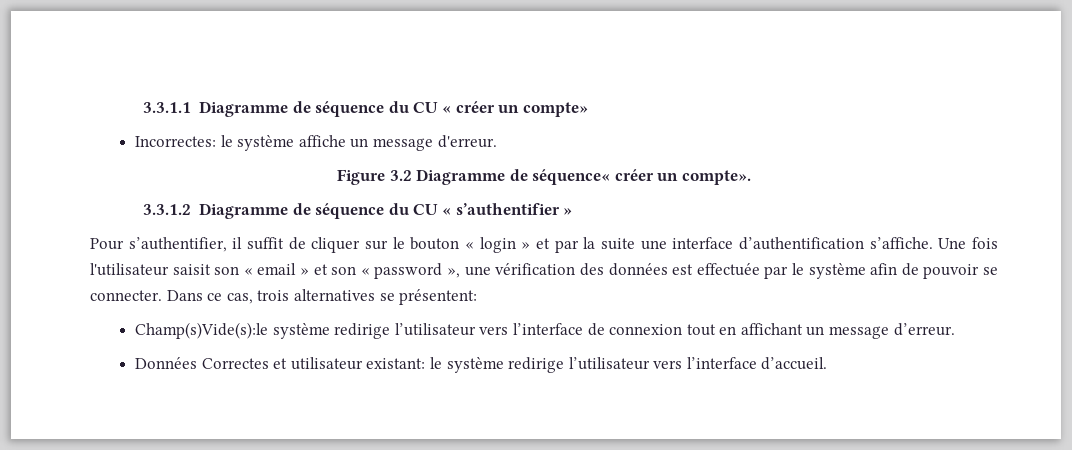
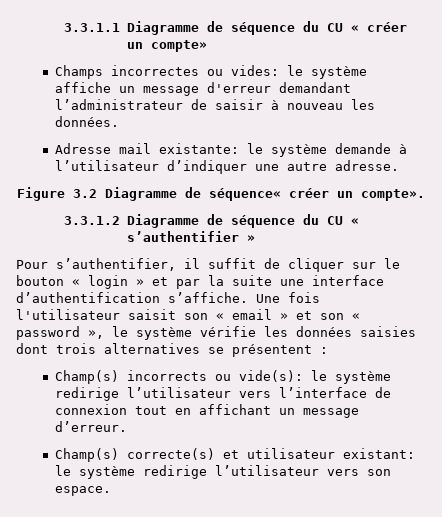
- Incorrectes: le système affiche un message d'erreur.
+ Champs incorrectes ou vides: le système affiche un message d'erreur demandant l’administrateur de saisir à nouveau les données.
+ Adresse mail existante: le système demande à l’utilisateur d’indiquer une autre adresse.
- Une fois l'utilisateur saisit son « email » et son « password », une vérification des données est effectuée par le système afin de pouvoir se connecter. Dans ce cas, trois alternatives se présentent:
- Champ(s)Vide(s):le système redirige l’utilisateur vers l’interface de connexion tout en affichant un message d’erreur.
+ Une fois l'utilisateur saisit son « email » et son « password », le système vérifie les données saisies dont trois alternatives se présentent :
+ Champ(s) incorrects ou vide(s): le système redirige l’utilisateur vers l’interface de connexion tout en affichant un message d’erreur.
- Données Correctes et utilisateur existant: le système redirige l’utilisateur vers l’interface d’accueil.
+ Champ(s) correcte(s) et utilisateur existant: le système redirige l’utilisateur vers son espace.

